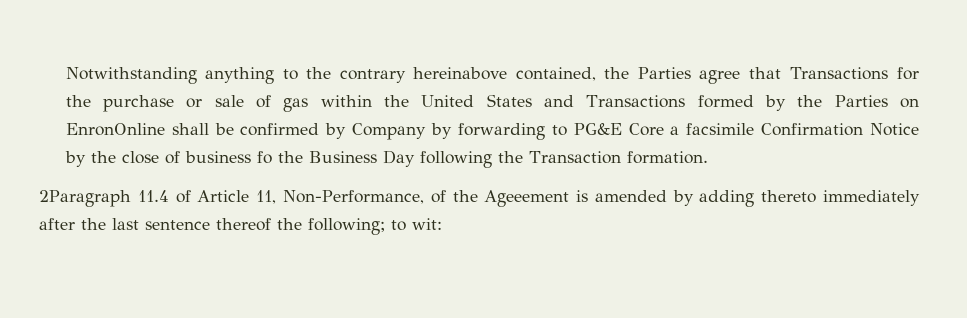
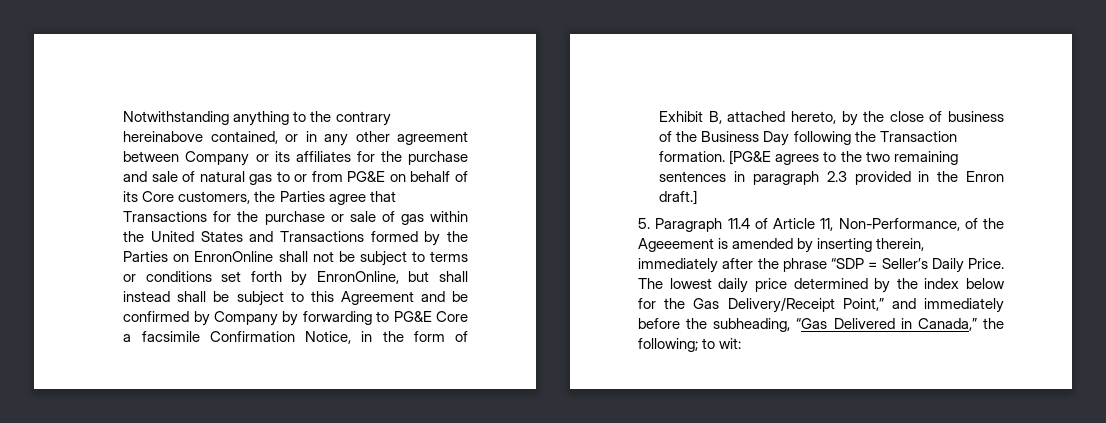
- Notwithstanding anything to the contrary hereinabove contained, the Parties agree that Transactions for the purchase or sale of gas within the United States and Transactions formed by the Parties on EnronOnline shall be confirmed by Company by forwarding to PG&E Core a facsimile Confirmation Notice by the close of business fo the Business Day following the Transaction formation.
- 2Paragraph 11.4 of Article 11, Non-Performance, of the Ageeement is amended by adding thereto immediately after the last sentence thereof the following;
+ Notwithstanding anything to the contrary hereinabove contained, or in any other agreement between Company or its affiliates for the purchase and sale of natural gas to or from PG&E on behalf of its Core customers, the Parties agree that Transactions for the purchase or sale of gas within the United States and Transactions formed by the Parties on EnronOnline shall not be subject to terms or conditions set forth by EnronOnline, but shall instead shall be subject to this Agreement and be confirmed by Company by forwarding to PG&E Core a facsimile Confirmation Notice, in the form of Exhibit B, attached hereto, by the close of business of the Business Day following the Transaction formation. [PG&E agrees to the two remaining sentences in paragraph 2.3 provided in the Enron draft.]
+ 5. Paragraph 11.4 of Article 11, Non-Performance, of the Ageeement is amended by inserting therein, immediately after the phrase “SDP = Seller’s Daily Price. The lowest daily price determined by the index below for the Gas Delivery/Receipt Point,” and immediately before the subheading, “Gas Delivered in Canada,” the following;

